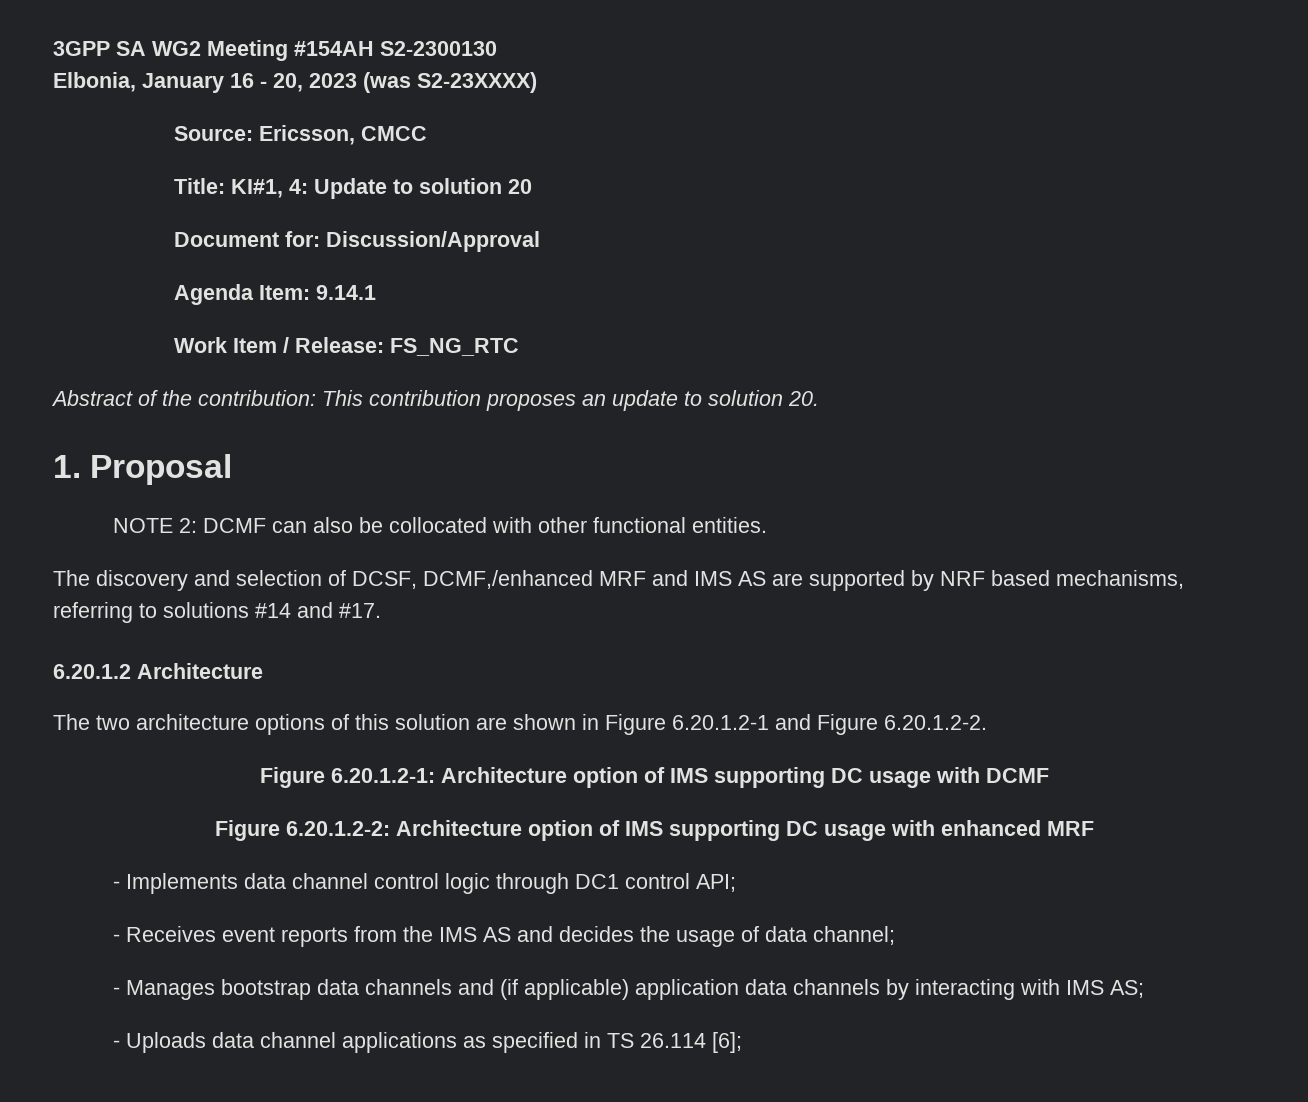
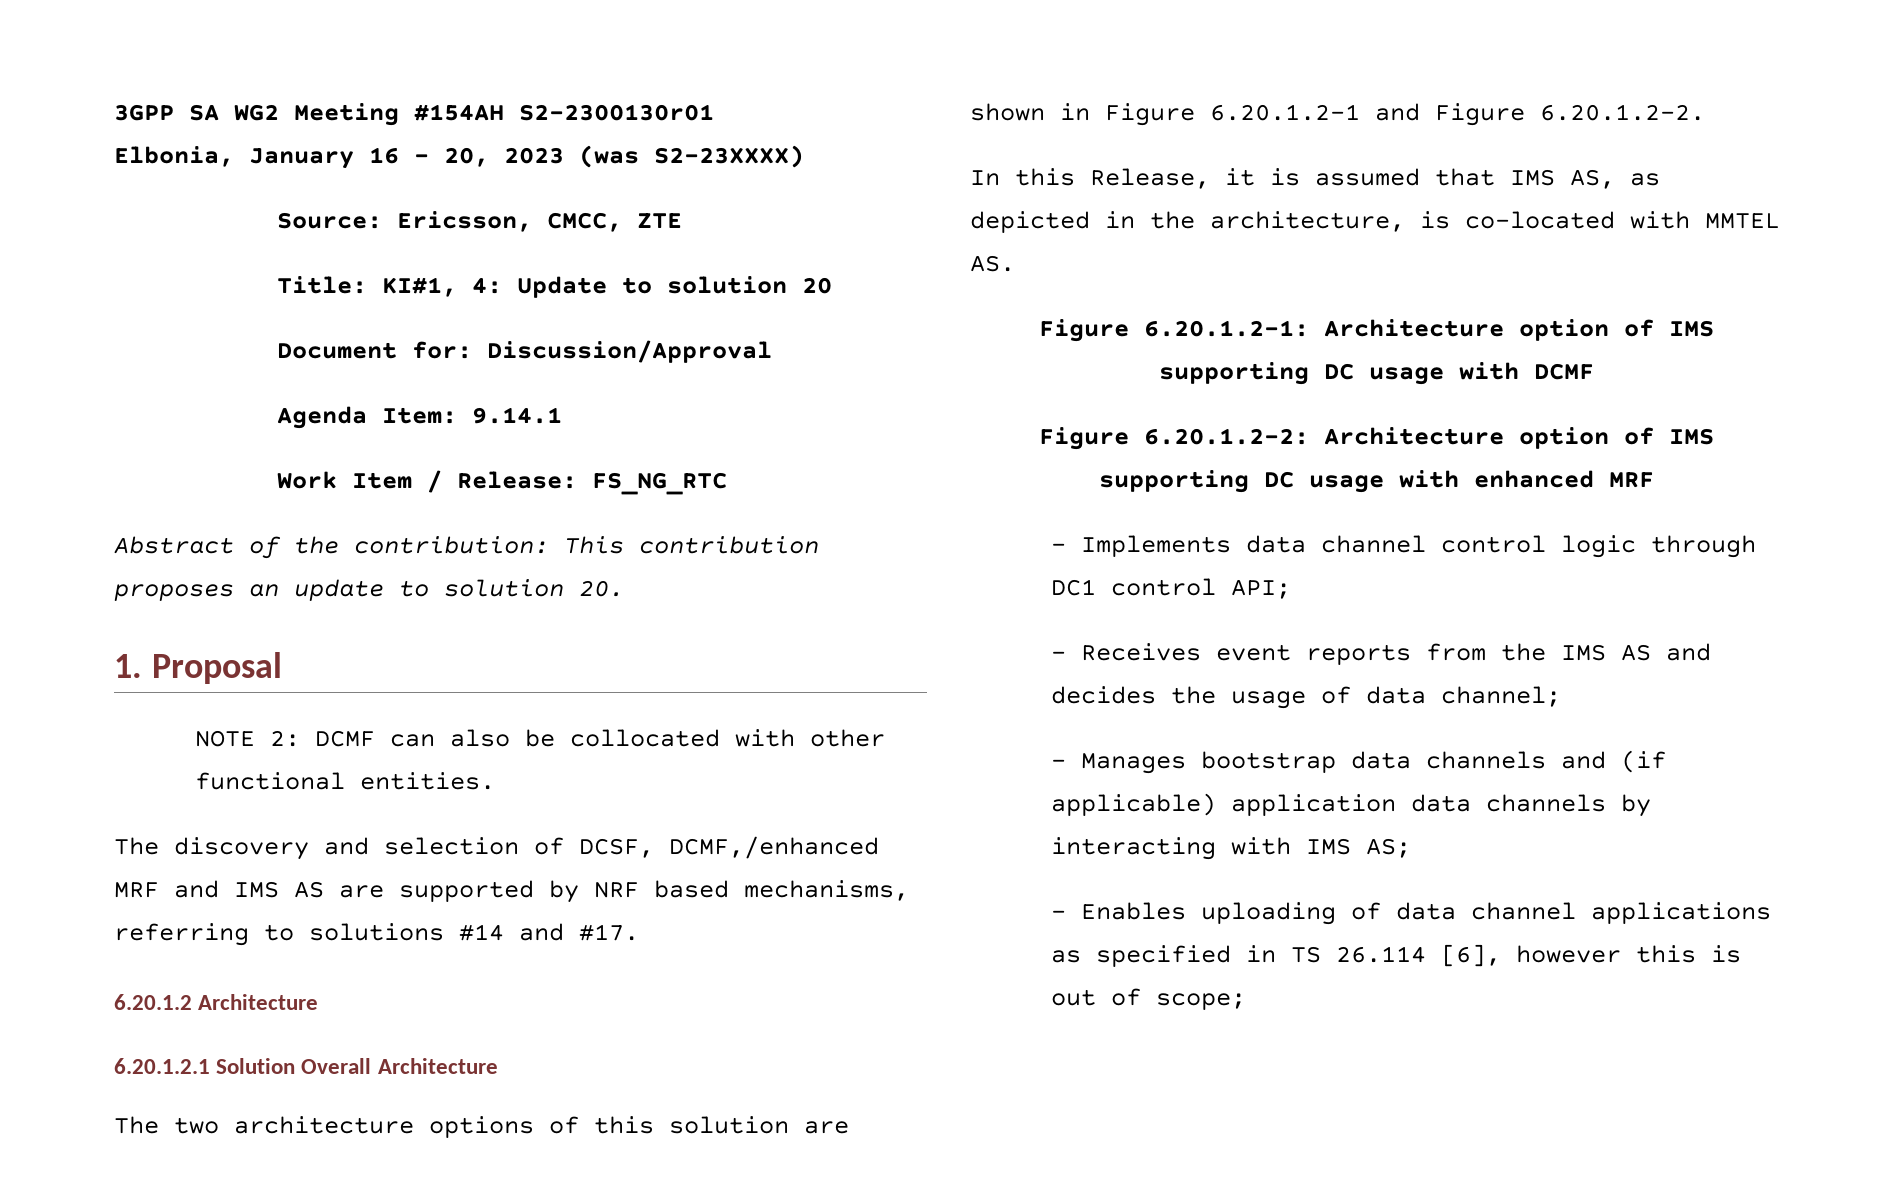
- 3GPP SA WG2 Meeting #154AH S2-2300130
+ 3GPP SA WG2 Meeting #154AH S2-2300130r01
- Source: Ericsson, CMCC
+ Source: Ericsson, CMCC, ZTE
+ 6.20.1.2.1 Solution Overall Architecture
+ In this Release, it is assumed that IMS AS, as depicted in the architecture, is co-located with MMTEL AS.
- - Uploads data channel applications as specified in TS 26.114 [6];
+ - Enables uploading of data channel applications as specified in TS 26.114 [6], however this is out of scope;

